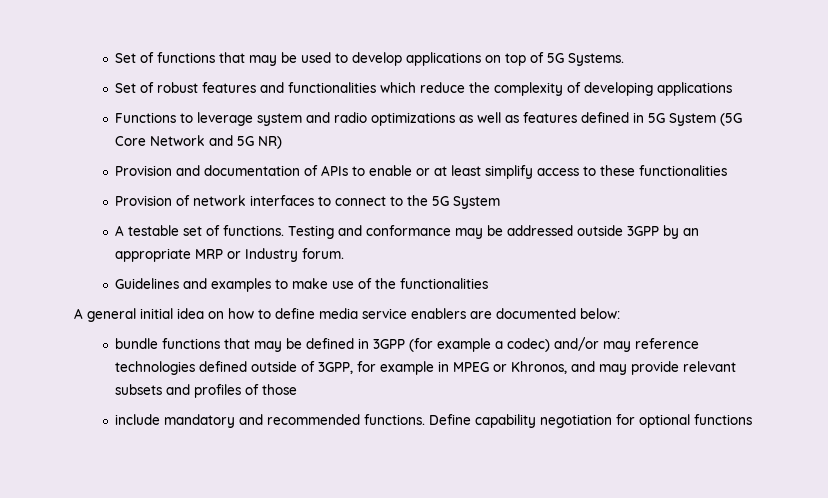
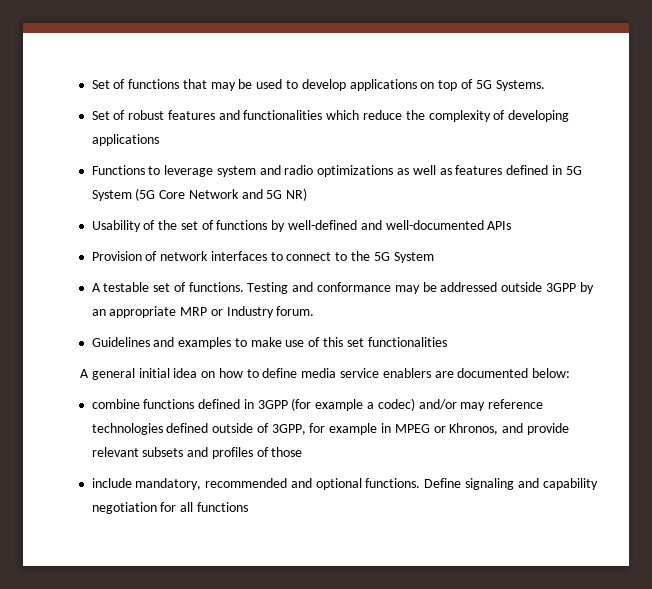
- Provision and documentation of APIs to enable or at least simplify access to these functionalities
+ Usability of the set of functions by well-defined and well-documented APIs
- Guidelines and examples to make use of the functionalities
+ Guidelines and examples to make use of this set functionalities
- bundle functions that may be defined in 3GPP (for example a codec) and/or may reference technologies defined outside of 3GPP, for example in MPEG or Khronos, and may provide relevant subsets and profiles of those
+ combine functions defined in 3GPP (for example a codec) and/or may reference technologies defined outside of 3GPP, for example in MPEG or Khronos, and provide relevant subsets and profiles of those
- include mandatory and recommended functions. Define capability negotiation for optional functions
+ include mandatory, recommended and optional functions. Define signaling and capability negotiation for all functions

